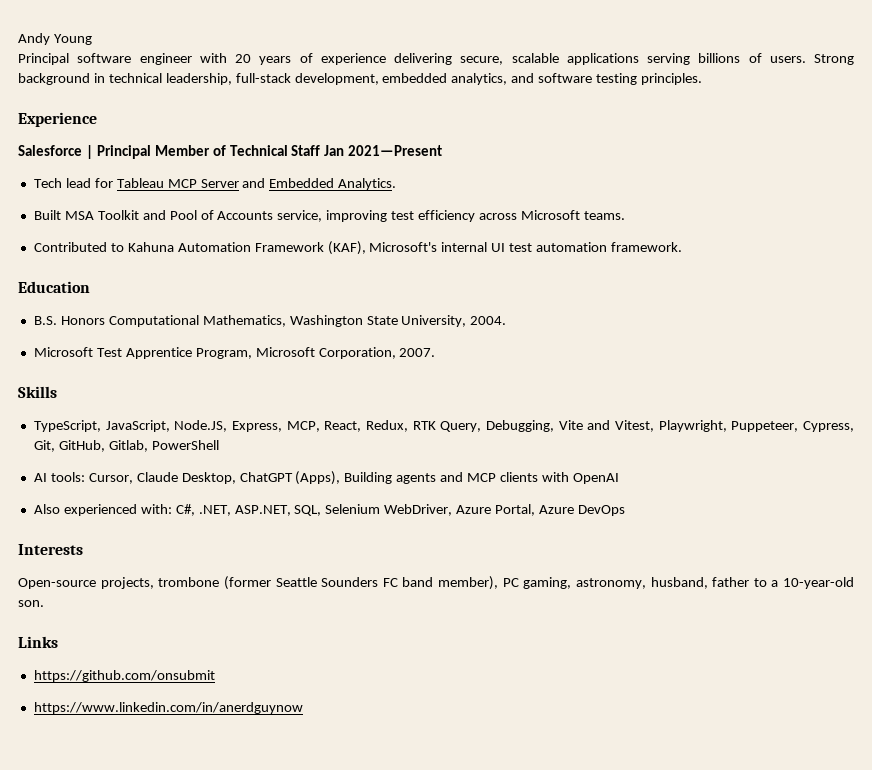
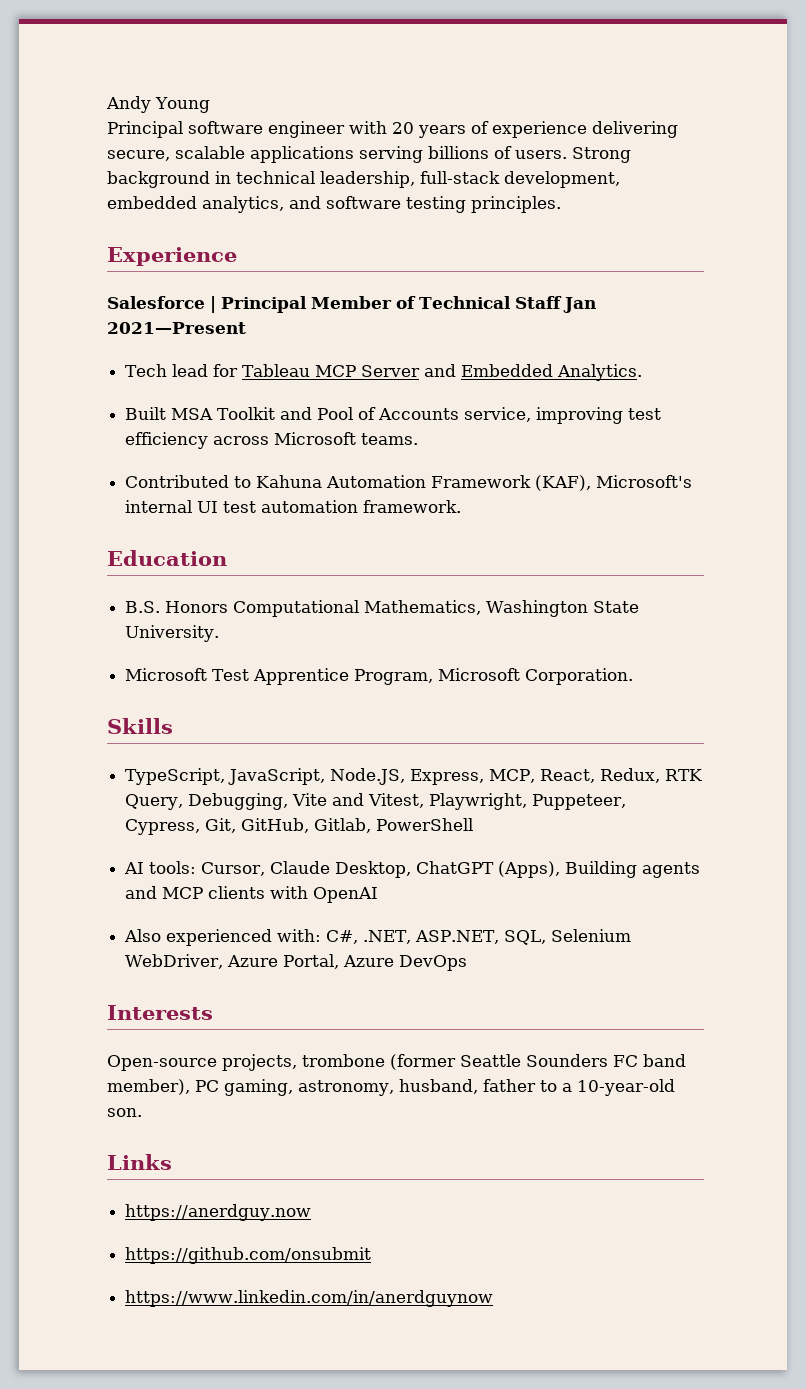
- B.S. Honors Computational Mathematics, Washington State University, 2004.
+ B.S. Honors Computational Mathematics, Washington State University.
- Microsoft Test Apprentice Program, Microsoft Corporation, 2007.
+ Microsoft Test Apprentice Program, Microsoft Corporation.
+ https://anerdguy.now

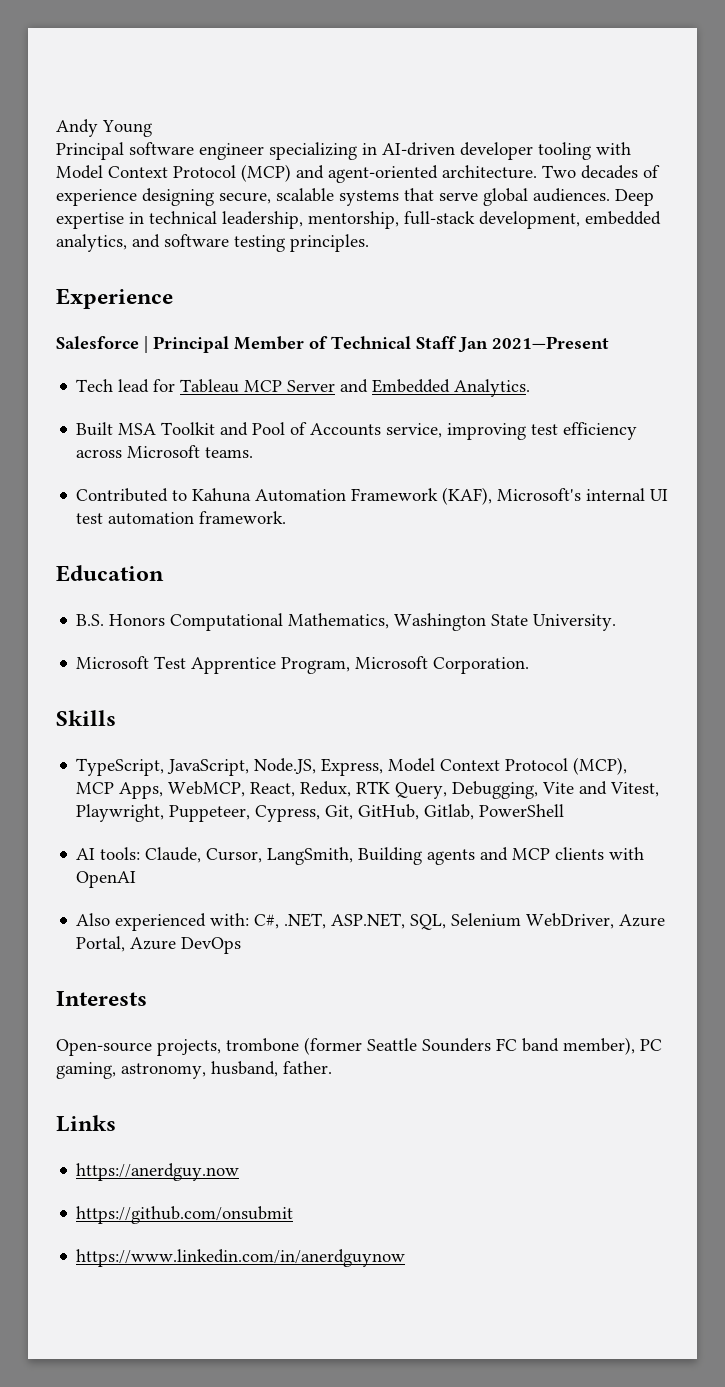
- Principal software engineer with 20 years of experience delivering secure, scalable applications serving billions of users. Strong background in technical leadership, full-stack development, embedded analytics, and software testing principles.
+ Principal software engineer specializing in AI-driven developer tooling with Model Context Protocol (MCP) and agent-oriented architecture. Two decades of experience designing secure, scalable systems that serve global audiences. Deep expertise in technical leadership, mentorship, full-stack development, embedded analytics, and software testing principles.
- TypeScript, JavaScript, Node.JS, Express, MCP, React, Redux, RTK Query, Debugging, Vite and Vitest, Playwright, Puppeteer, Cypress, Git, GitHub, Gitlab, PowerShell
+ TypeScript, JavaScript, Node.JS, Express, Model Context Protocol (MCP), MCP Apps, WebMCP, React, Redux, RTK Query, Debugging, Vite and Vitest, Playwright, Puppeteer, Cypress, Git, GitHub, Gitlab, PowerShell
- AI tools: Cursor, Claude Desktop, ChatGPT (Apps), Building agents and MCP clients with OpenAI
+ AI tools: Claude, Cursor, LangSmith, Building agents and MCP clients with OpenAI
- Open-source projects, trombone (former Seattle Sounders FC band member), PC gaming, astronomy, husband, father to a 10-year-old son.
+ Open-source projects, trombone (former Seattle Sounders FC band member), PC gaming, astronomy, husband, father.

